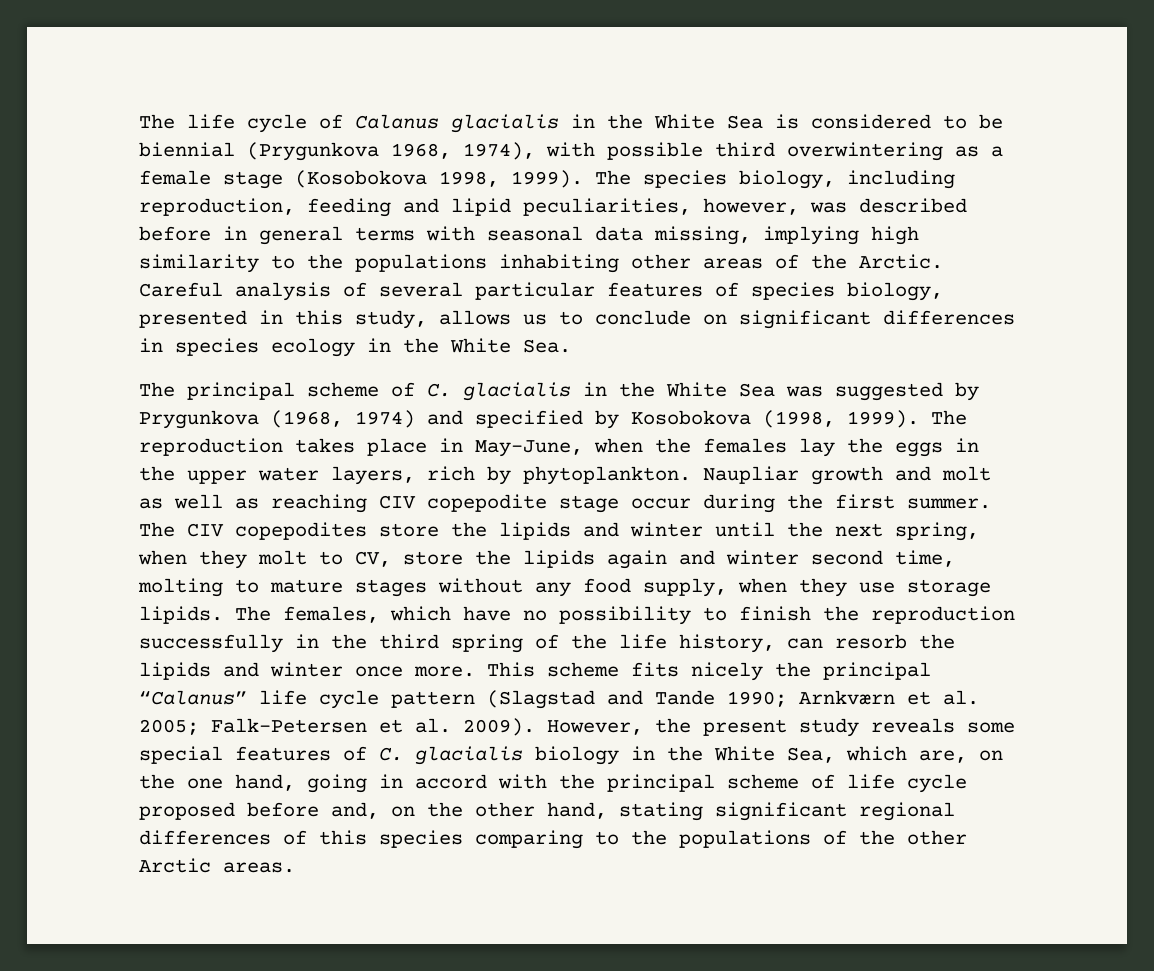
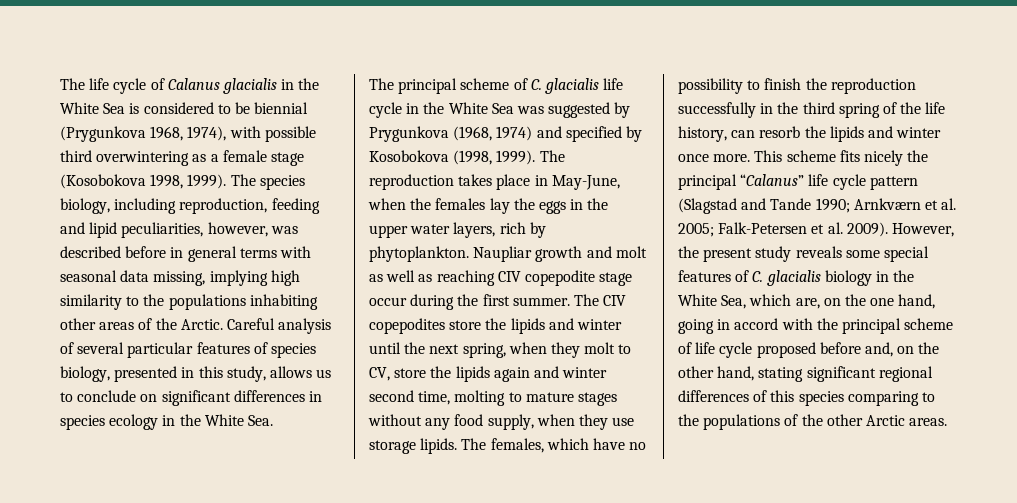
- The principal scheme of C. glacialis in the White Sea was suggested by Prygunkova (1968, 1974) and specified by Kosobokova (1998, 1999).
+ The principal scheme of C. glacialis life cycle in the White Sea was suggested by Prygunkova (1968, 1974) and specified by Kosobokova (1998, 1999).

